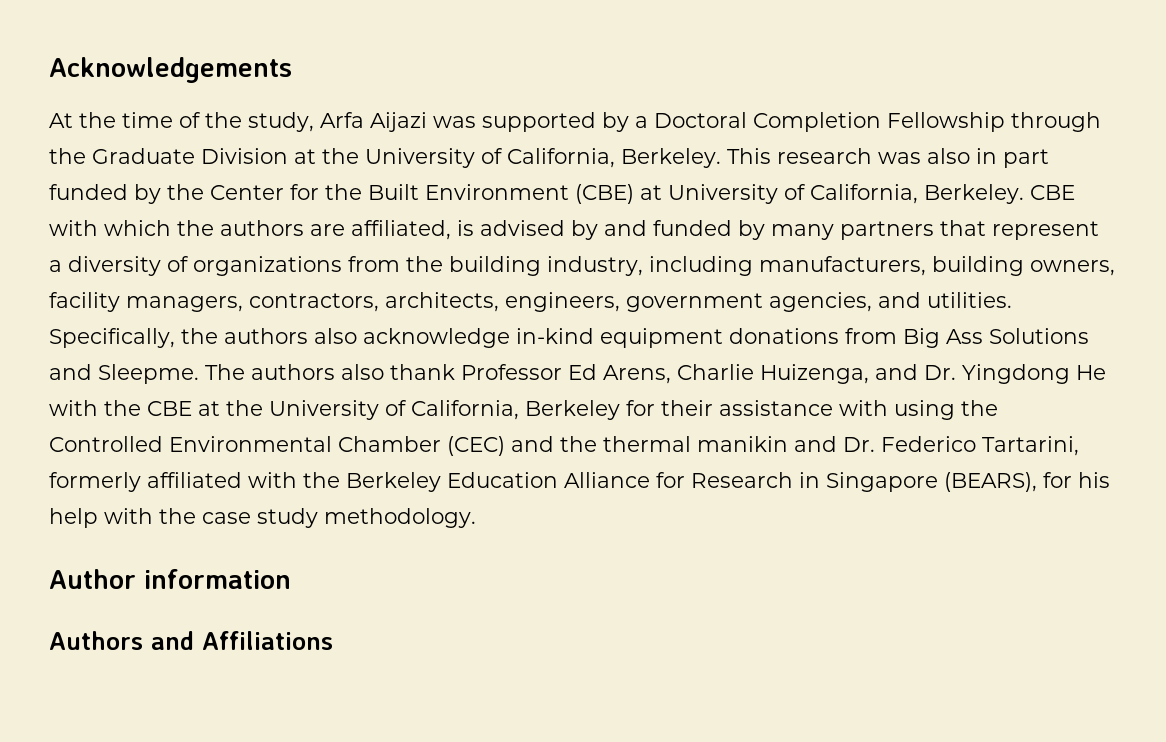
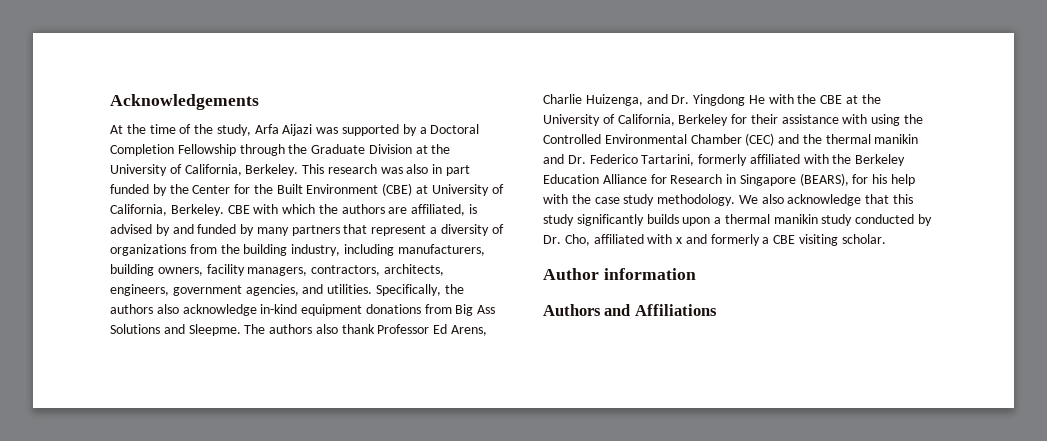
+ We also acknowledge that this study significantly builds upon a thermal manikin study conducted by Dr. Cho, affiliated with x and formerly a CBE visiting scholar.

